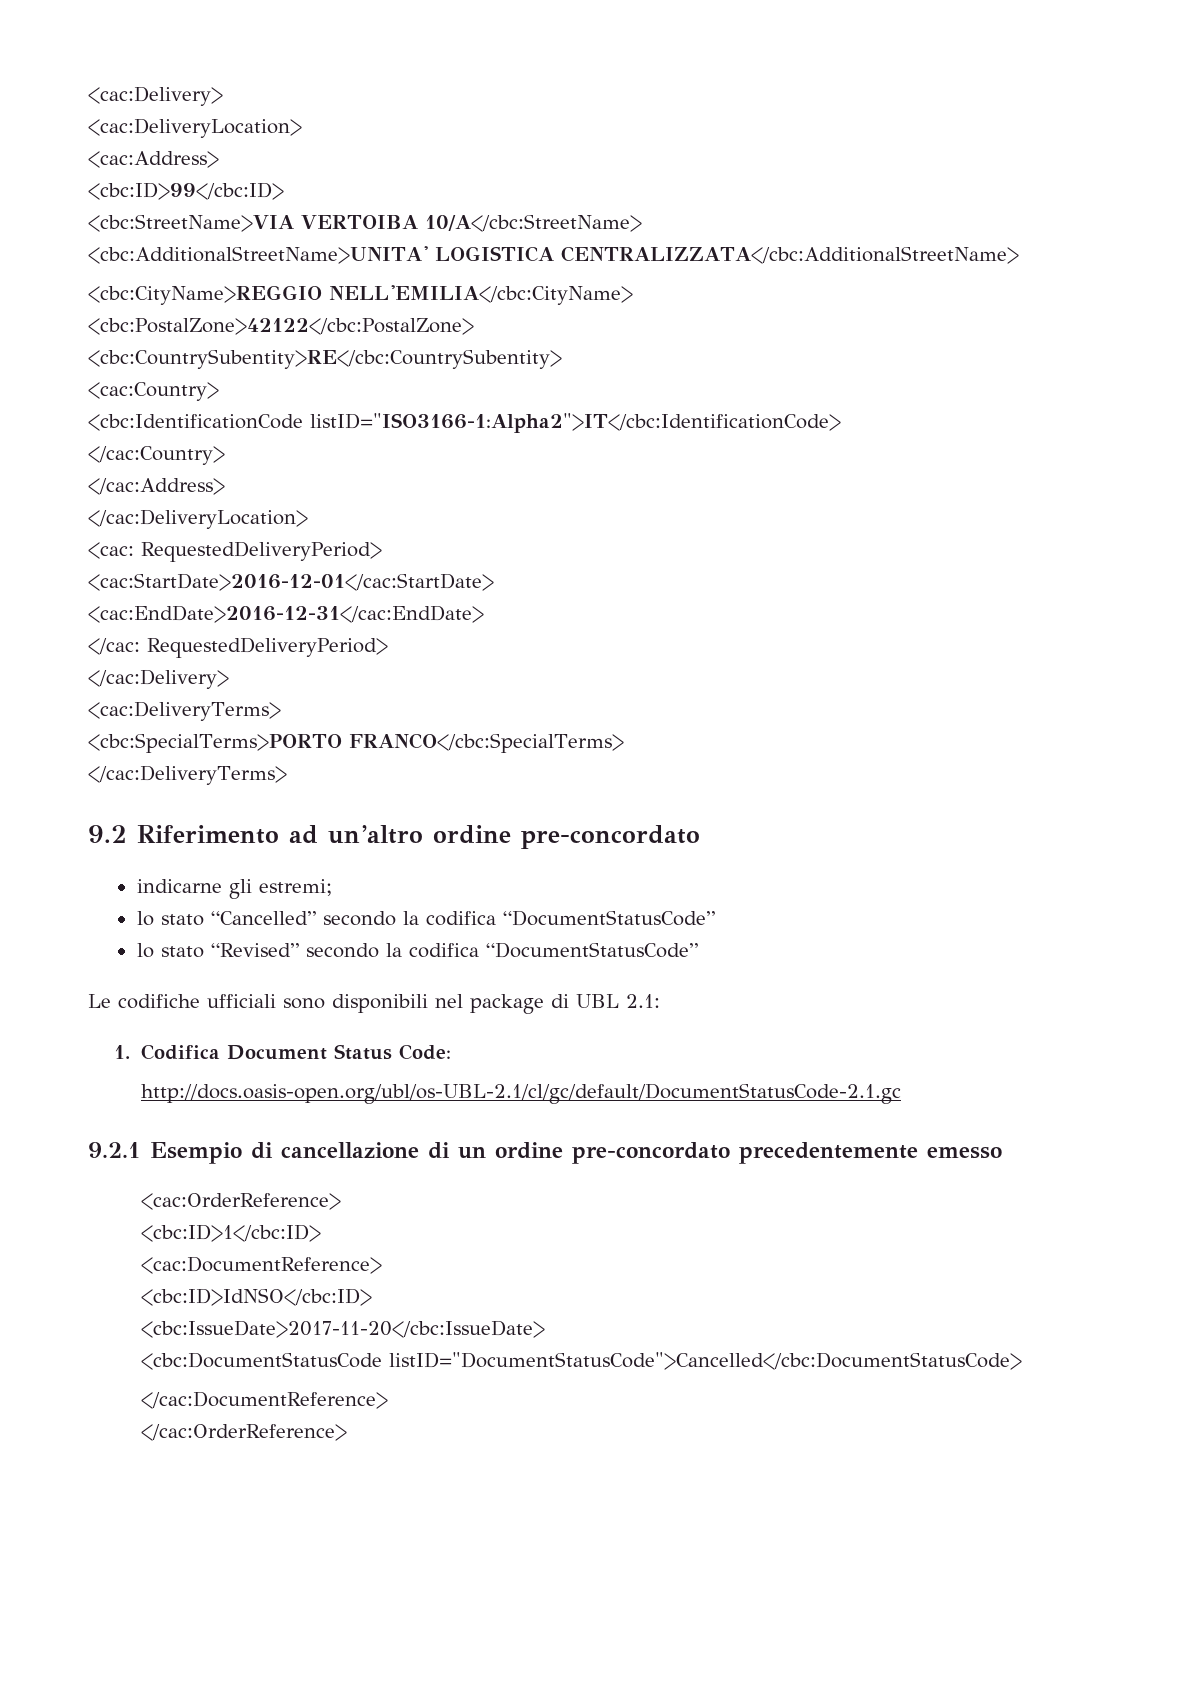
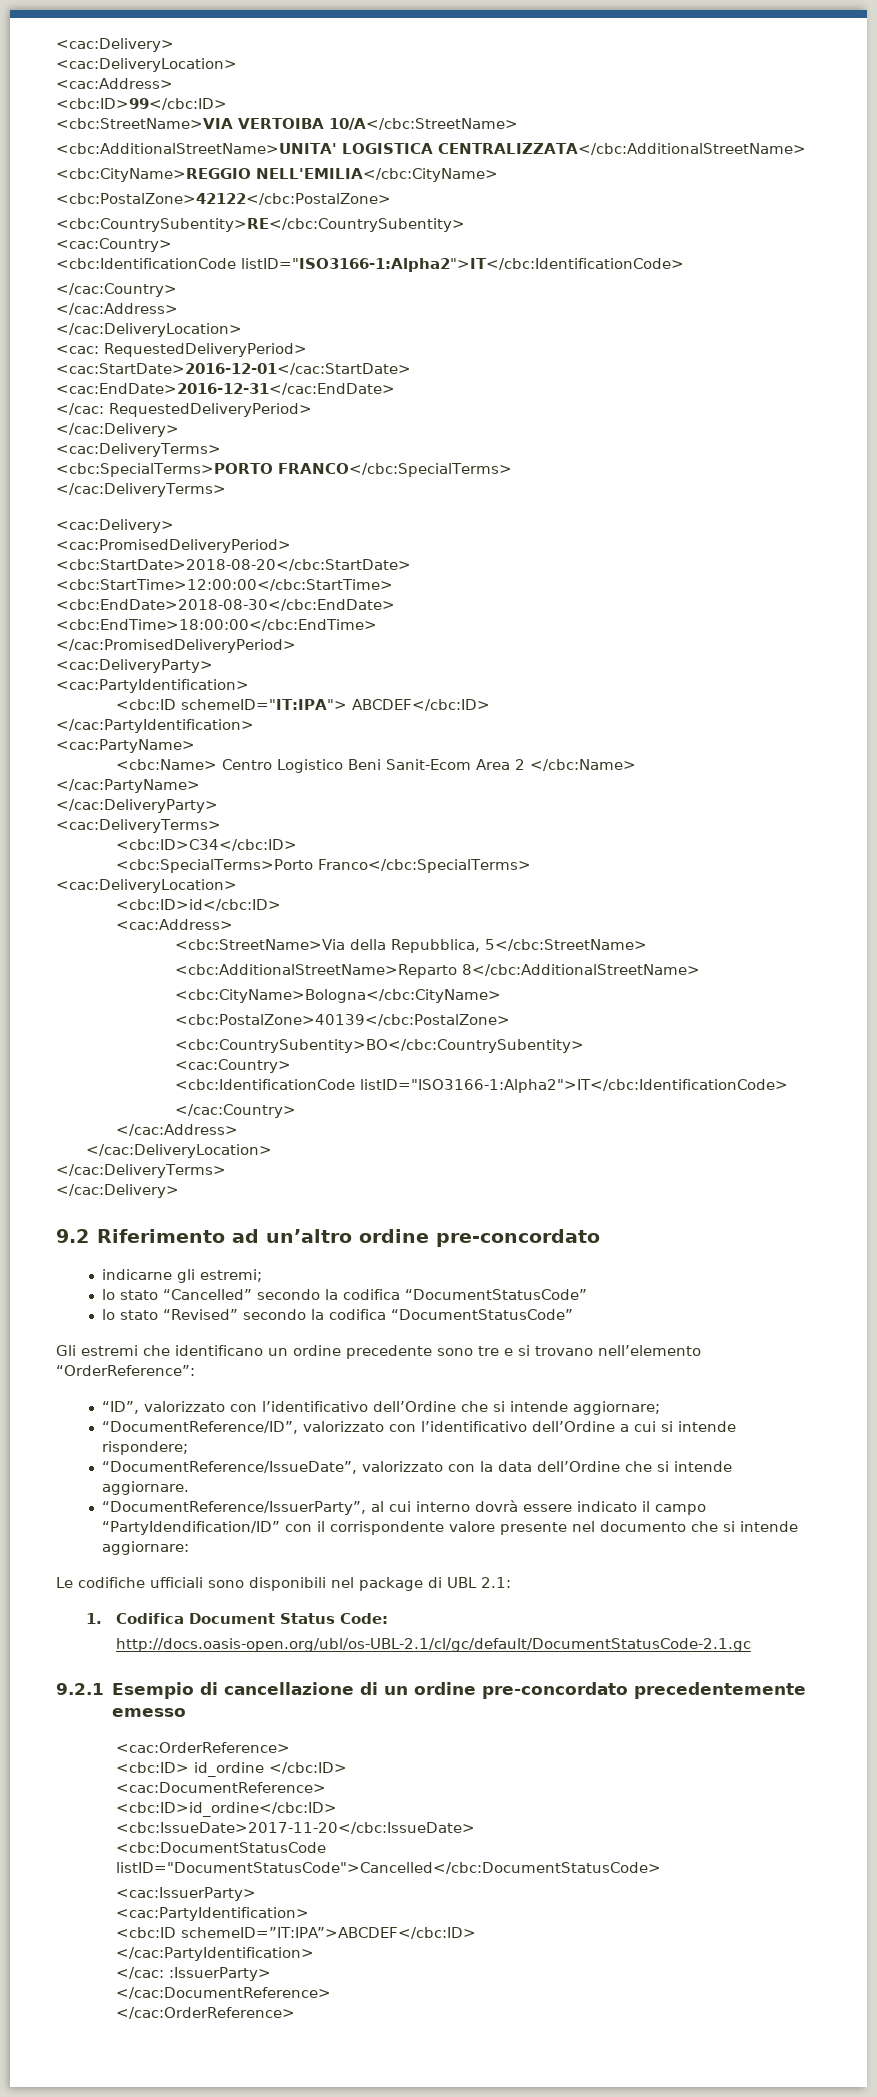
  <cbc:SpecialTerms>PORTO FRANCO</cbc:SpecialTerms>
  </cac:DeliveryTerms>
+ <cac:Delivery>
+ <cac:PromisedDeliveryPeriod>
+ <cbc:StartDate>2018-08-20</cbc:StartDate>
+ <cbc:StartTime>12:00:00</cbc:StartTime>
+ <cbc:EndDate>2018-08-30</cbc:EndDate>
+ <cbc:EndTime>18:00:00</cbc:EndTime>
+ </cac:PromisedDeliveryPeriod>
+ <cac:DeliveryParty>
+ <cac:PartyIdentification>
+ <cbc:ID schemeID="IT:IPA"> ABCDEF</cbc:ID>
+ </cac:PartyIdentification>
+ <cac:PartyName>
+ <cbc:Name> Centro Logistico Beni Sanit-Ecom Area 2 </cbc:Name>
+ </cac:PartyName>
+ </cac:DeliveryParty>
+ <cac:DeliveryTerms>
+ <cbc:ID>C34</cbc:ID>
+ <cbc:SpecialTerms>Porto Franco</cbc:SpecialTerms>
+ <cac:DeliveryLocation>
+ <cbc:ID>id</cbc:ID>
+ <cac:Address>
+ <cbc:StreetName>Via della Repubblica, 5</cbc:StreetName>
+ <cbc:AdditionalStreetName>Reparto 8</cbc:AdditionalStreetName>
+ <cbc:CityName>Bologna</cbc:CityName>
+ <cbc:PostalZone>40139</cbc:PostalZone>
+ <cbc:CountrySubentity>BO</cbc:CountrySubentity>
+ <cac:Country>
+ <cbc:IdentificationCode listID="ISO3166-1:Alpha2">IT</cbc:IdentificationCode>
+ </cac:Country>
+ </cac:Address>
+ </cac:DeliveryLocation>
+ </cac:DeliveryTerms>
+ </cac:Delivery>
+ Gli estremi che identificano un ordine precedente sono tre e si trovano nell’elemento “OrderReference”:
+ “ID”, valorizzato con l’identificativo dell’Ordine che si intende aggiornare;
+ “DocumentReference/ID”, valorizzato con l’identificativo dell’Ordine a cui si intende rispondere;
+ “DocumentReference/IssueDate”, valorizzato con la data dell’Ordine che si intende aggiornare.
+ “DocumentReference/IssuerParty”, al cui interno dovrà essere indicato il campo “PartyIdendification/ID” con il corrispondente valore presente nel documento che si intende aggiornare:
- <cbc:ID>1</cbc:ID>
+ <cbc:ID> id_ordine </cbc:ID>
- <cbc:ID>IdNSO</cbc:ID>
+ <cbc:ID>id_ordine</cbc:ID>
+ <cac:IssuerParty>
+ <cac:PartyIdentification>
+ <cbc:ID schemeID=”IT:IPA”>ABCDEF</cbc:ID>
+ </cac:PartyIdentification>
+ </cac: :IssuerParty>

